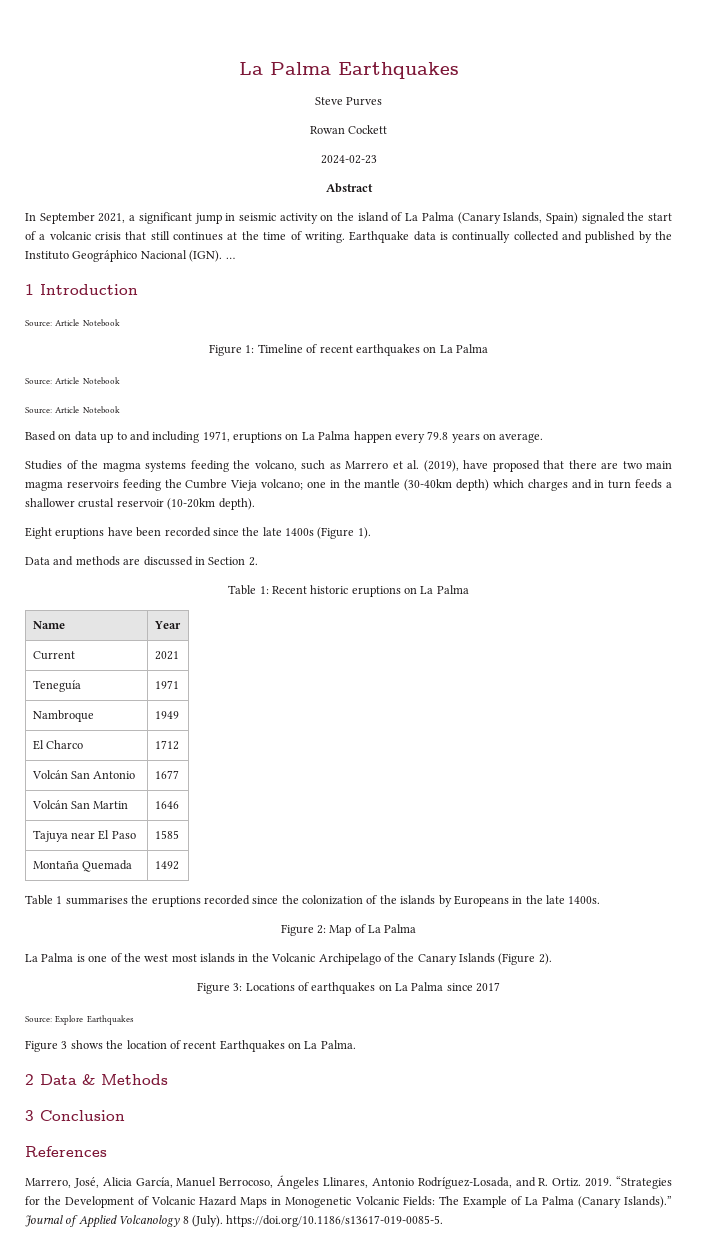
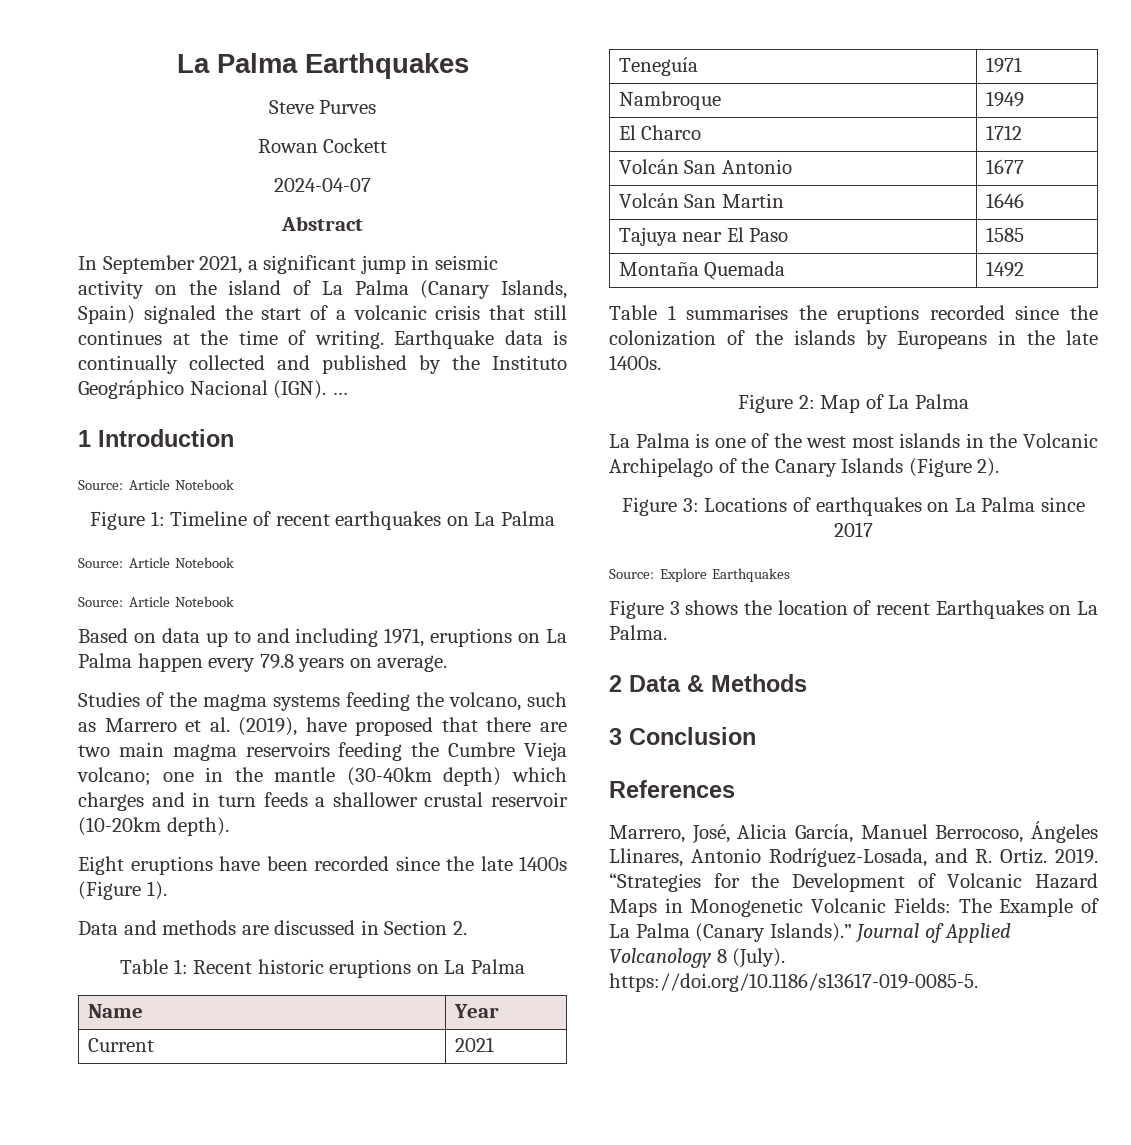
- 2024-02-23
+ 2024-04-07

